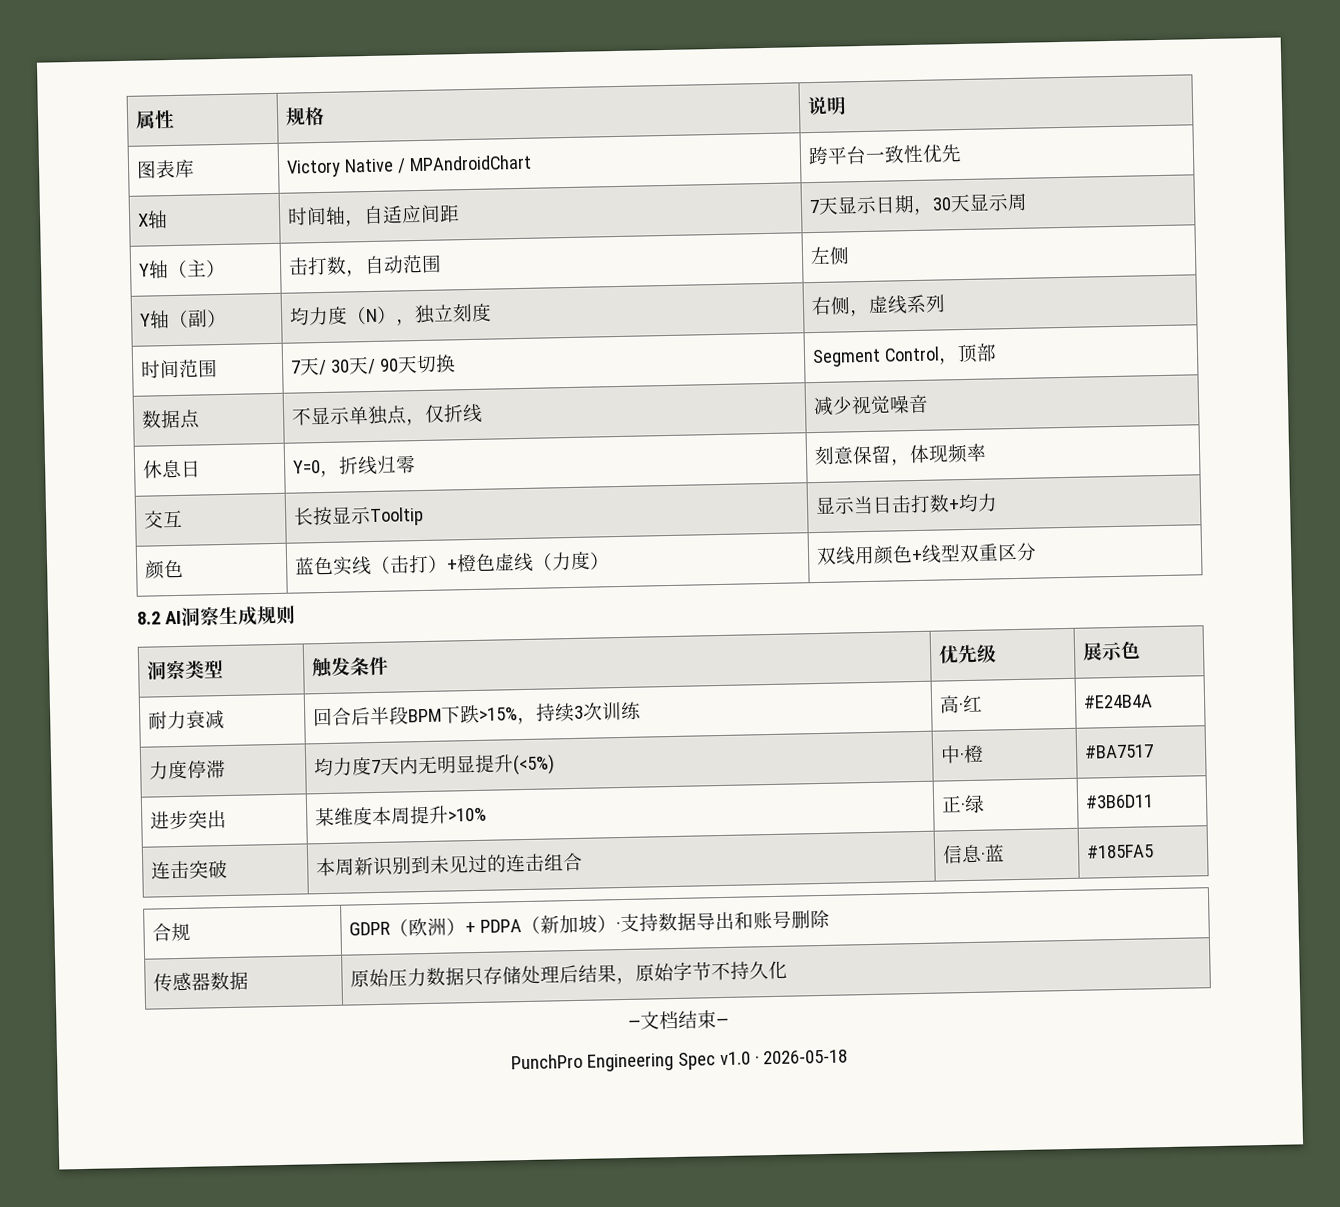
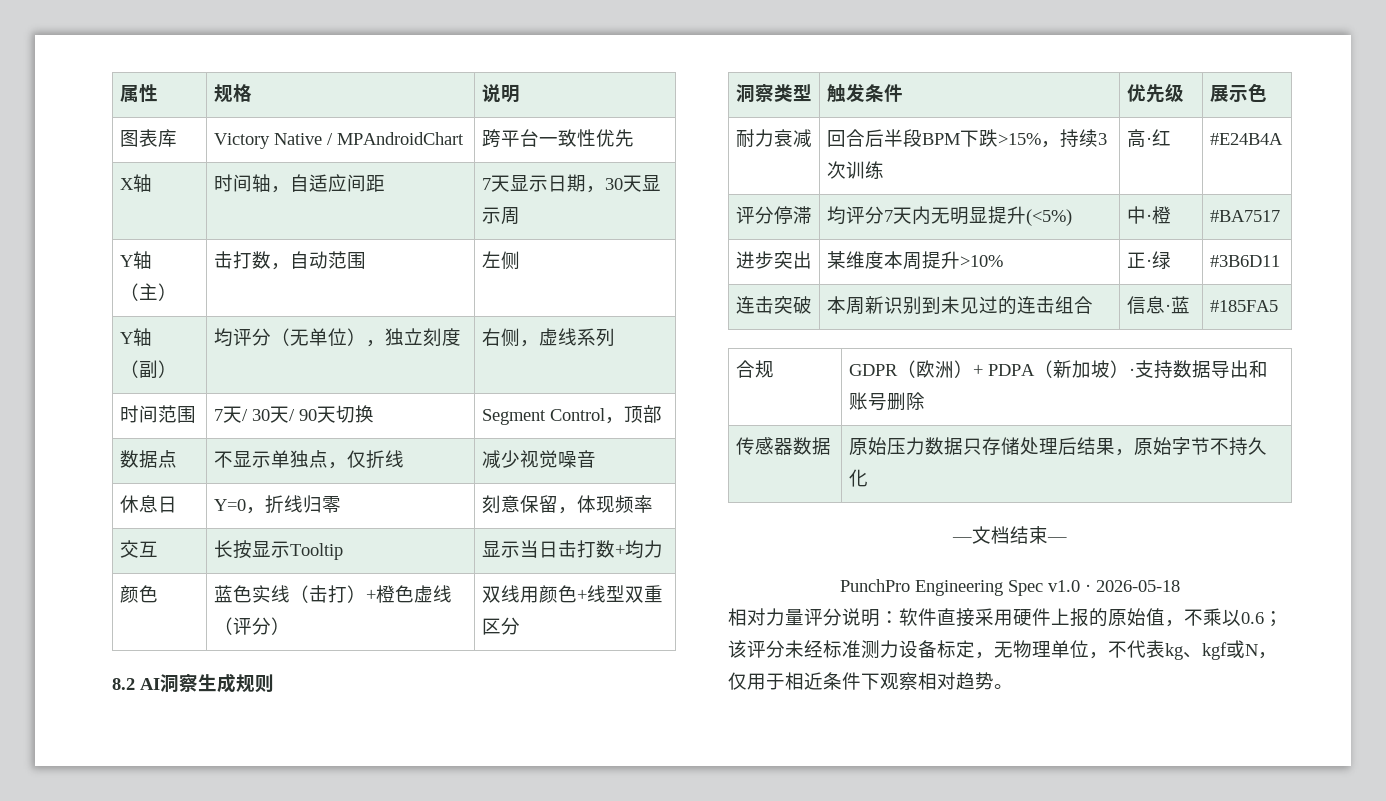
- Y轴（副） | 均力度（N），独立刻度 | 右侧，虚线系列
+ Y轴（副） | 均评分（无单位），独立刻度 | 右侧，虚线系列
- 颜色 | 蓝色实线（击打）+橙色虚线（力度） | 双线用颜色+线型双重区分
+ 颜色 | 蓝色实线（击打）+橙色虚线（评分） | 双线用颜色+线型双重区分
- 力度停滞 | 均力度7天内无明显提升(<5%) | 中·橙 | #BA7517
+ 评分停滞 | 均评分7天内无明显提升(<5%) | 中·橙 | #BA7517
+ 相对力量评分说明：软件直接采用硬件上报的原始值，不乘以0.6；该评分未经标准测力设备标定，无物理单位，不代表kg、kgf或N，仅用于相近条件下观察相对趋势。

